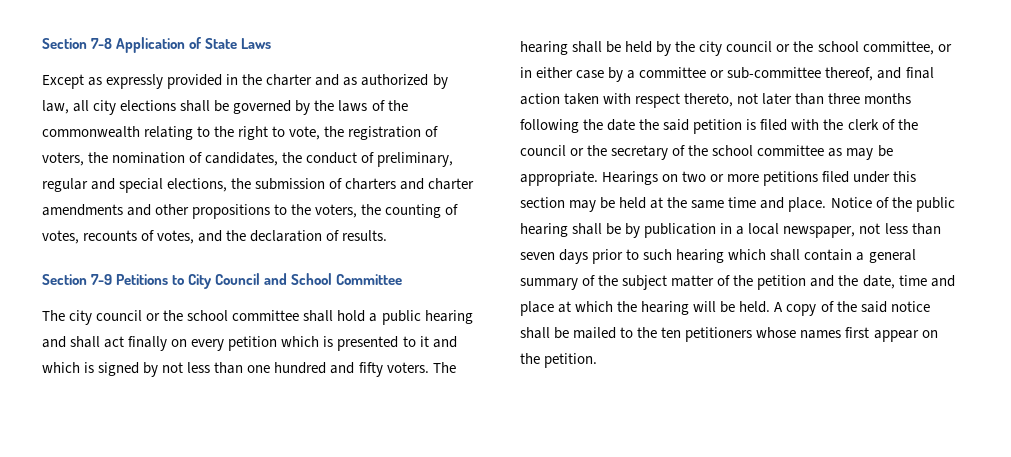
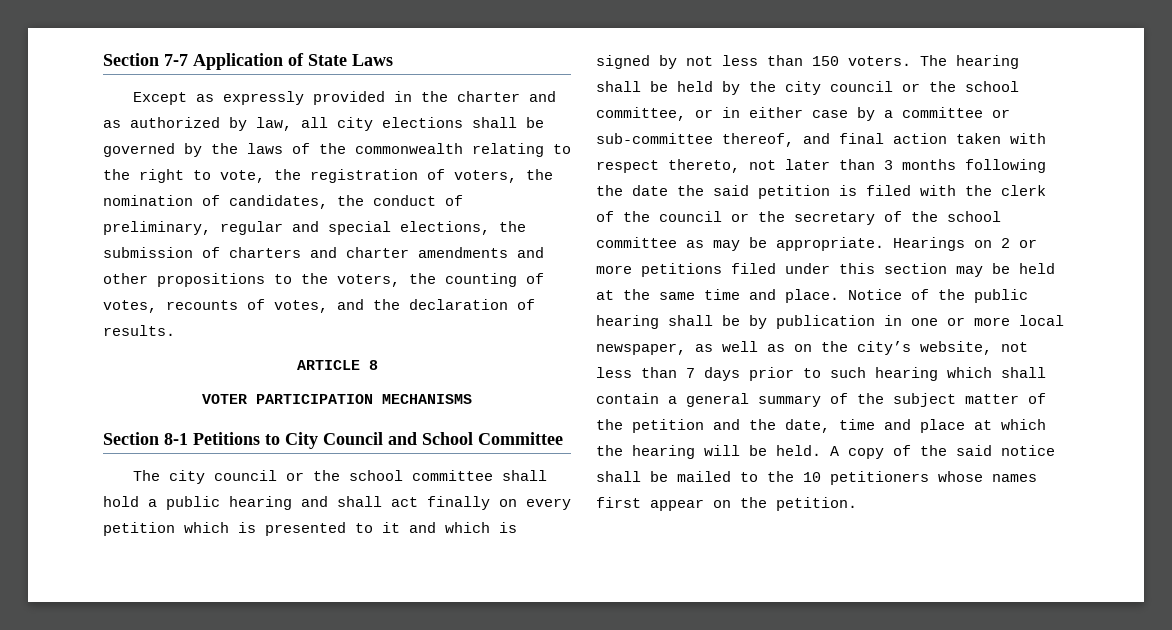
- Section 7-8 Application of State Laws
+ Section 7-7 Application of State Laws
- Section 7-9 Petitions to City Council and School Committee
+ ARTICLE 8
+ VOTER PARTICIPATION MECHANISMS
+ Section 8-1 Petitions to City Council and School Committee
- The city council or the school committee shall hold a public hearing and shall act finally on every petition which is presented to it and which is signed by not less than one hundred and fifty voters.
+ The city council or the school committee shall hold a public hearing and shall act finally on every petition which is presented to it and which is signed by not less than 150 voters.
- The hearing shall be held by the city council or the school committee, or in either case by a committee or sub-committee thereof, and final action taken with respect thereto, not later than three months following the date the said petition is filed with the clerk of the council or the secretary of the school committee as may be appropriate.
+ The hearing shall be held by the city council or the school committee, or in either case by a committee or sub-committee thereof, and final action taken with respect thereto, not later than 3 months following the date the said petition is filed with the clerk of the council or the secretary of the school committee as may be appropriate.
- Hearings on two or more petitions filed under this section may be held at the same time and place.
+ Hearings on 2 or more petitions filed under this section may be held at the same time and place.
- Notice of the public hearing shall be by publication in a local newspaper, not less than seven days prior to such hearing which shall contain a general summary of the subject matter of the petition and the date, time and place at which the hearing will be held.
+ Notice of the public hearing shall be by publication in one or more local newspaper, as well as on the city’s website, not less than 7 days prior to such hearing which shall contain a general summary of the subject matter of the petition and the date, time and place at which the hearing will be held.
- A copy of the said notice shall be mailed to the ten petitioners whose names first appear on the petition.
+ A copy of the said notice shall be mailed to the 10 petitioners whose names first appear on the petition.

